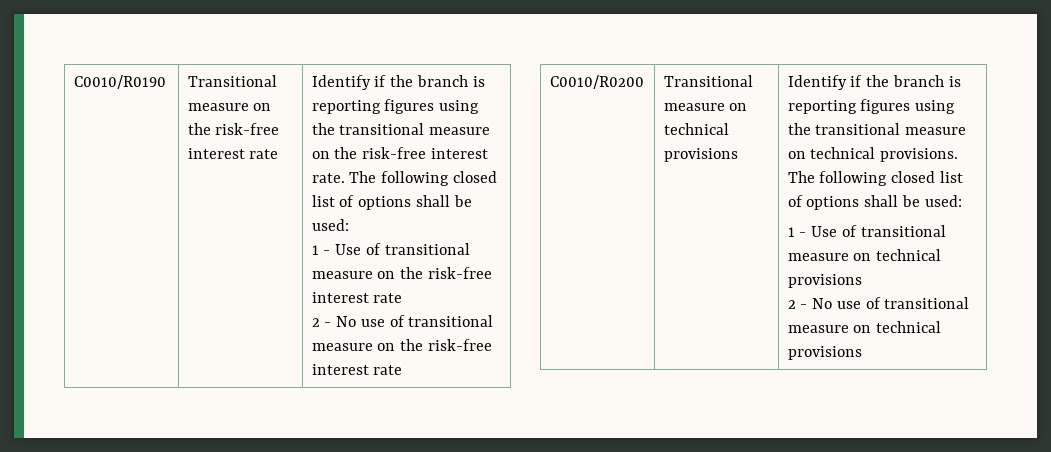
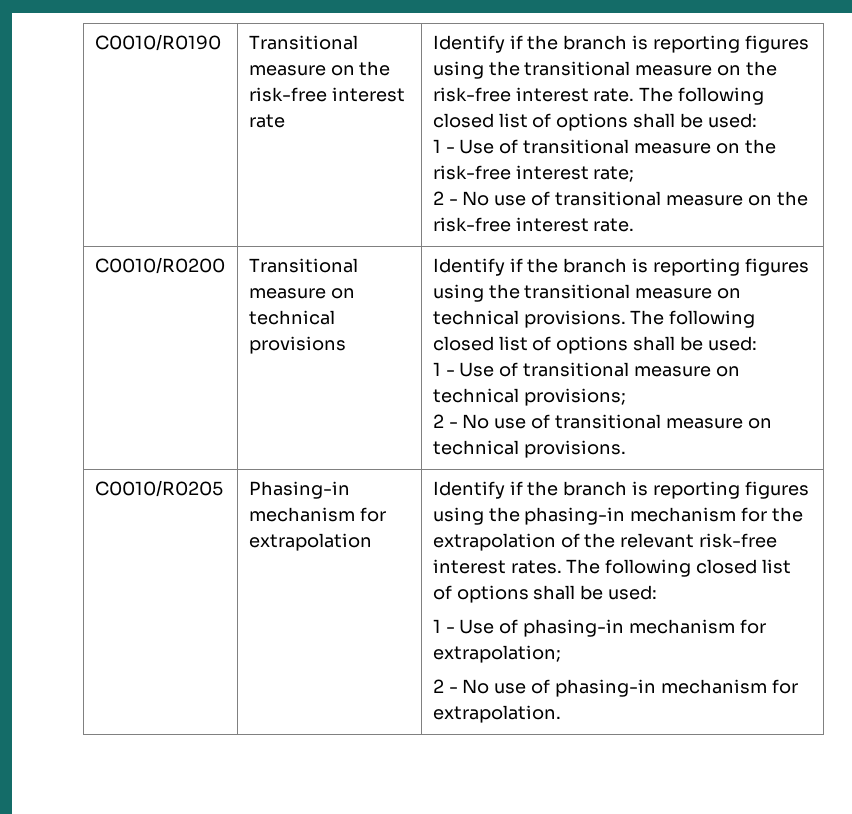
- 1 - Use of transitional measure on the risk-free interest rate
+ 1 - Use of transitional measure on the risk-free interest rate;
- 2 - No use of transitional measure on the risk-free interest rate
+ 2 - No use of transitional measure on the risk-free interest rate.
- 1 - Use of transitional measure on technical provisions
+ 1 - Use of transitional measure on technical provisions;
- 2 - No use of transitional measure on technical provisions
+ 2 - No use of transitional measure on technical provisions.
+ C0010/R0205 | Phasing-in mechanism for extrapolation | Identify if the branch is reporting figures using the phasing-in mechanism for the extrapolation of the relevant risk-free interest rates. The following closed list of options shall be used:
+ 1 - Use of phasing-in mechanism for extrapolation;
+ 2 - No use of phasing-in mechanism for extrapolation.

